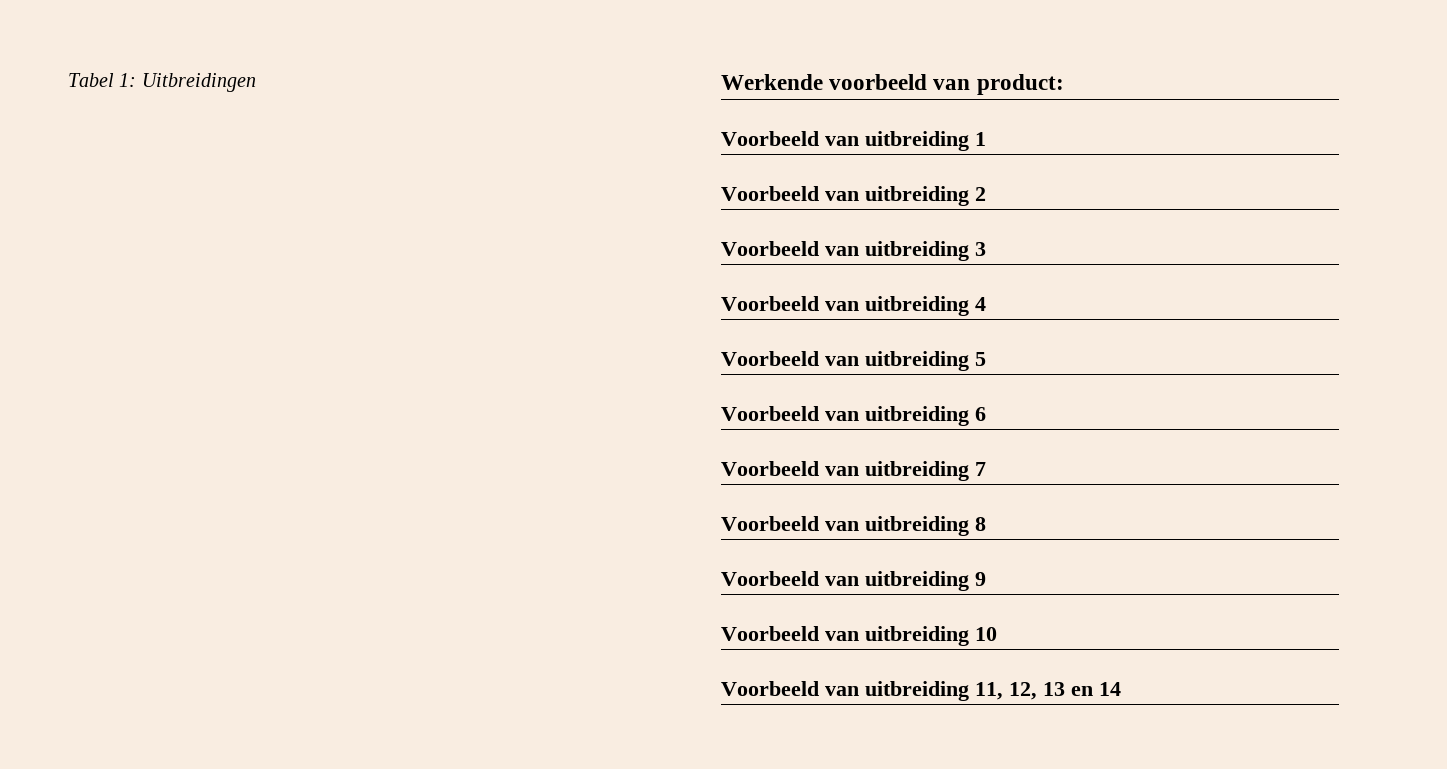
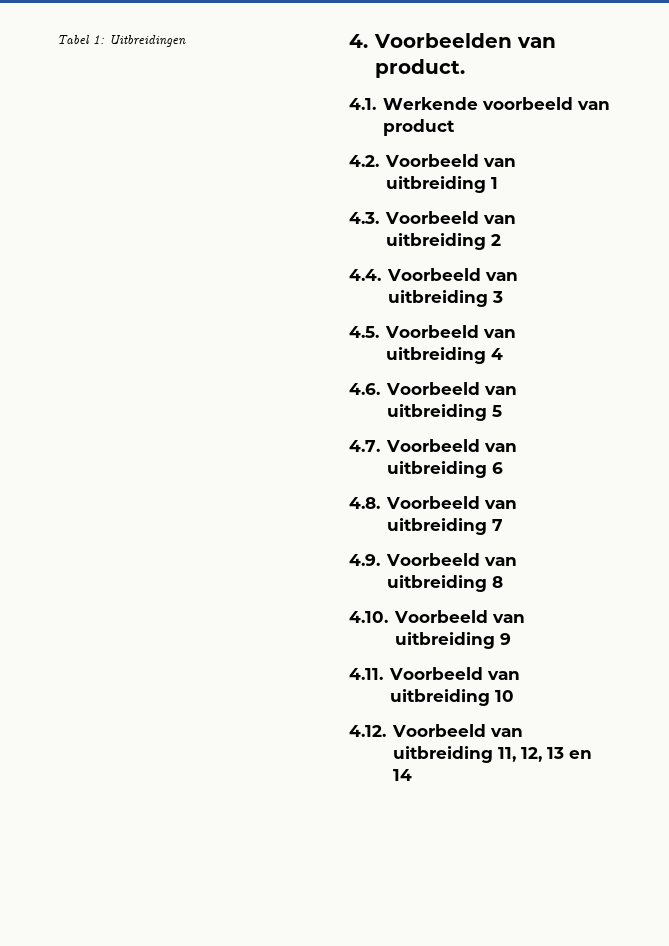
- Werkende voorbeeld van product:
- Voorbeeld van uitbreiding 1
+ 4. Voorbeelden van product.
+ 4.1. Werkende voorbeeld van product
+ 4.2. Voorbeeld van uitbreiding 1
- Voorbeeld van uitbreiding 2
+ 4.3. Voorbeeld van uitbreiding 2
- Voorbeeld van uitbreiding 3
+ 4.4. Voorbeeld van uitbreiding 3
- Voorbeeld van uitbreiding 4
+ 4.5. Voorbeeld van uitbreiding 4
- Voorbeeld van uitbreiding 5
+ 4.6. Voorbeeld van uitbreiding 5
- Voorbeeld van uitbreiding 6
+ 4.7. Voorbeeld van uitbreiding 6
- Voorbeeld van uitbreiding 7
+ 4.8. Voorbeeld van uitbreiding 7
- Voorbeeld van uitbreiding 8
+ 4.9. Voorbeeld van uitbreiding 8
- Voorbeeld van uitbreiding 9
+ 4.10. Voorbeeld van uitbreiding 9
- Voorbeeld van uitbreiding 10
+ 4.11. Voorbeeld van uitbreiding 10
- Voorbeeld van uitbreiding 11, 12, 13 en 14
+ 4.12. Voorbeeld van uitbreiding 11, 12, 13 en 14

